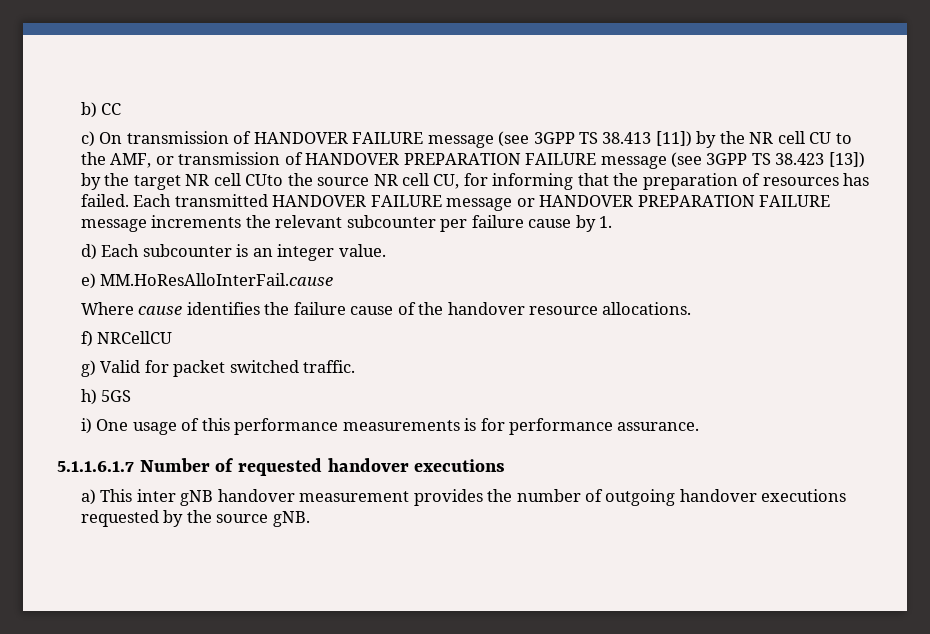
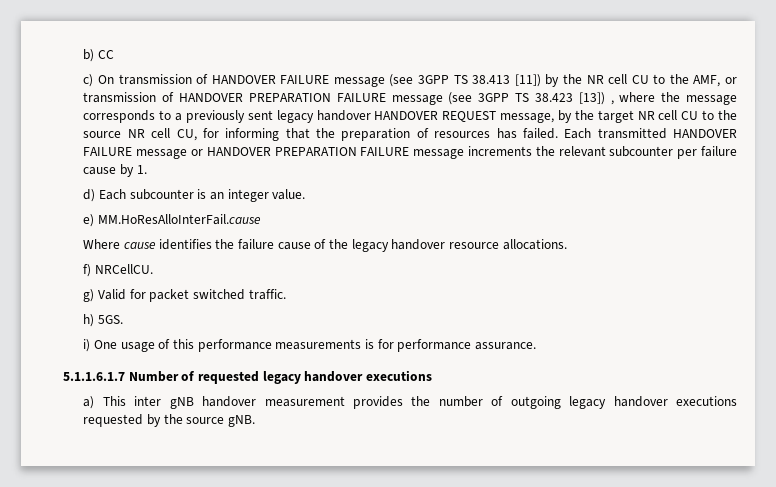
- c) On transmission of HANDOVER FAILURE message (see 3GPP TS 38.413 [11]) by the NR cell CU to the AMF, or transmission of HANDOVER PREPARATION FAILURE message (see 3GPP TS 38.423 [13]) by the target NR cell CUto the source NR cell CU, for informing that the preparation of resources has failed.
+ c) On transmission of HANDOVER FAILURE message (see 3GPP TS 38.413 [11]) by the NR cell CU to the AMF, or transmission of HANDOVER PREPARATION FAILURE message (see 3GPP TS 38.423 [13]) , where the message corresponds to a previously sent legacy handover HANDOVER REQUEST message, by the target NR cell CU to the source NR cell CU, for informing that the preparation of resources has failed.
- Where cause identifies the failure cause of the handover resource allocations.
+ Where cause identifies the failure cause of the legacy handover resource allocations.
- f) NRCellCU
+ f) NRCellCU.
- h) 5GS
+ h) 5GS.
- 5.1.1.6.1.7 Number of requested handover executions
+ 5.1.1.6.1.7 Number of requested legacy handover executions
- a) This inter gNB handover measurement provides the number of outgoing handover executions requested by the source gNB.
+ a) This inter gNB handover measurement provides the number of outgoing legacy handover executions requested by the source gNB.

